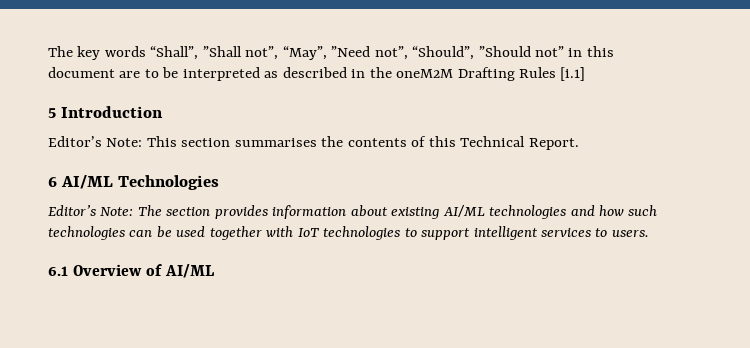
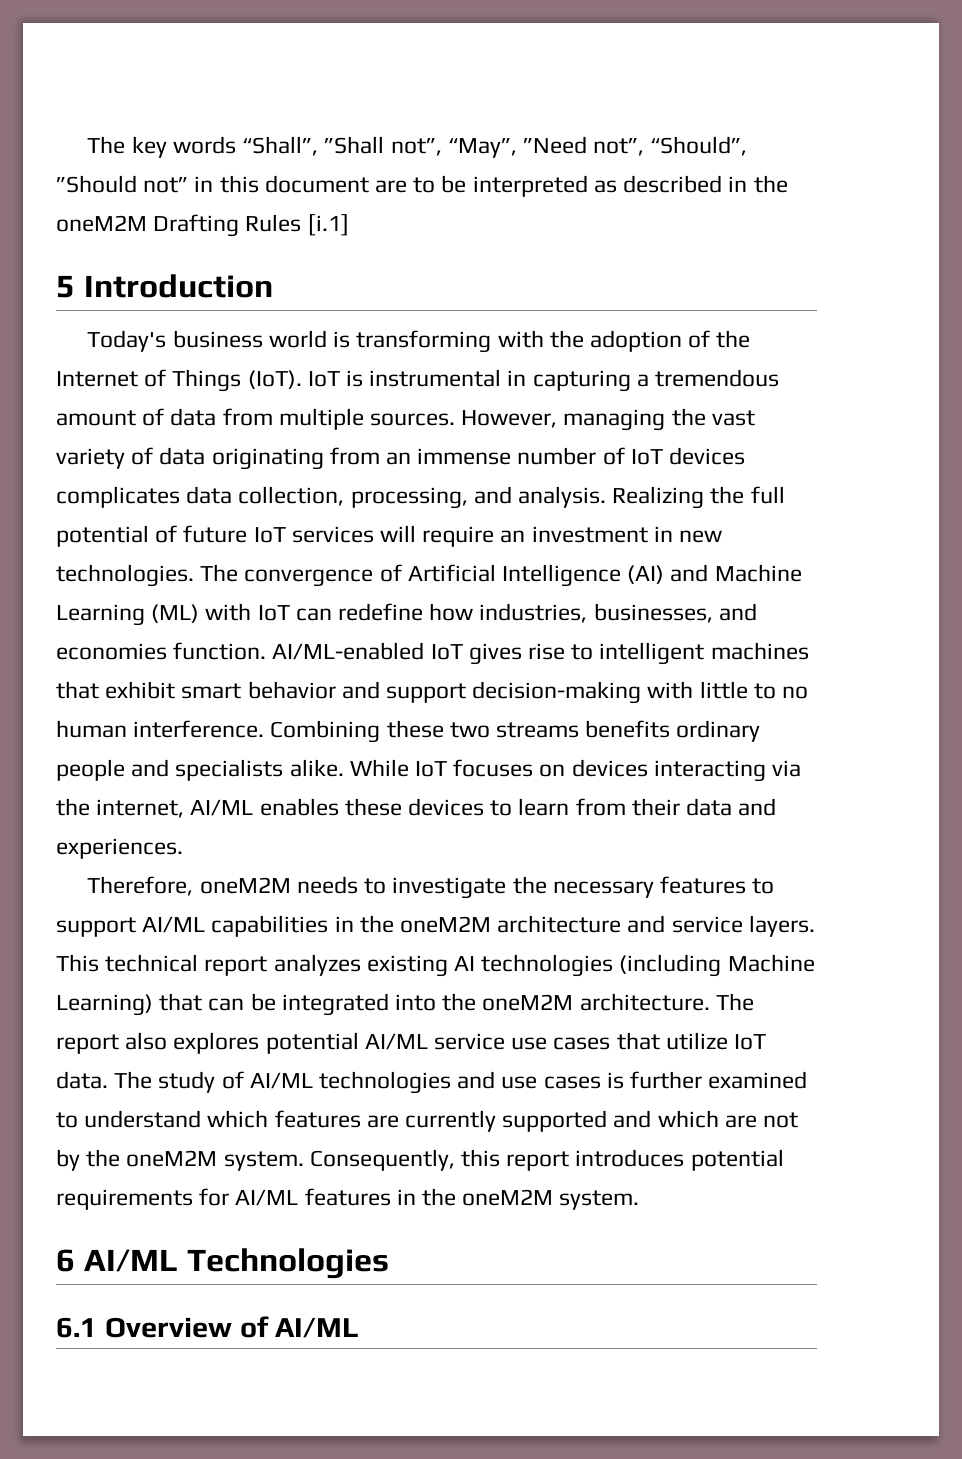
- Editor’s Note: This section summarises the contents of this Technical Report.
+ Today's business world is transforming with the adoption of the Internet of Things (IoT). IoT is instrumental in capturing a tremendous amount of data from multiple sources. However, managing the vast variety of data originating from an immense number of IoT devices complicates data collection, processing, and analysis. Realizing the full potential of future IoT services will require an investment in new technologies. The convergence of Artificial Intelligence (AI) and Machine Learning (ML) with IoT can redefine how industries, businesses, and economies function. AI/ML-enabled IoT gives rise to intelligent machines that exhibit smart behavior and support decision-making with little to no human interference. Combining these two streams benefits ordinary people and specialists alike. While IoT focuses on devices interacting via the internet, AI/ML enables these devices to learn from their data and experiences.
+ Therefore, oneM2M needs to investigate the necessary features to support AI/ML capabilities in the oneM2M architecture and service layers. This technical report analyzes existing AI technologies (including Machine Learning) that can be integrated into the oneM2M architecture. The report also explores potential AI/ML service use cases that utilize IoT data. The study of AI/ML technologies and use cases is further examined to understand which features are currently supported and which are not by the oneM2M system. Consequently, this report introduces potential requirements for AI/ML features in the oneM2M system.
  6 AI/ML Technologies
- Editor’s Note: The section provides information about existing AI/ML technologies and how such technologies can be used together with IoT technologies to support intelligent services to users.

